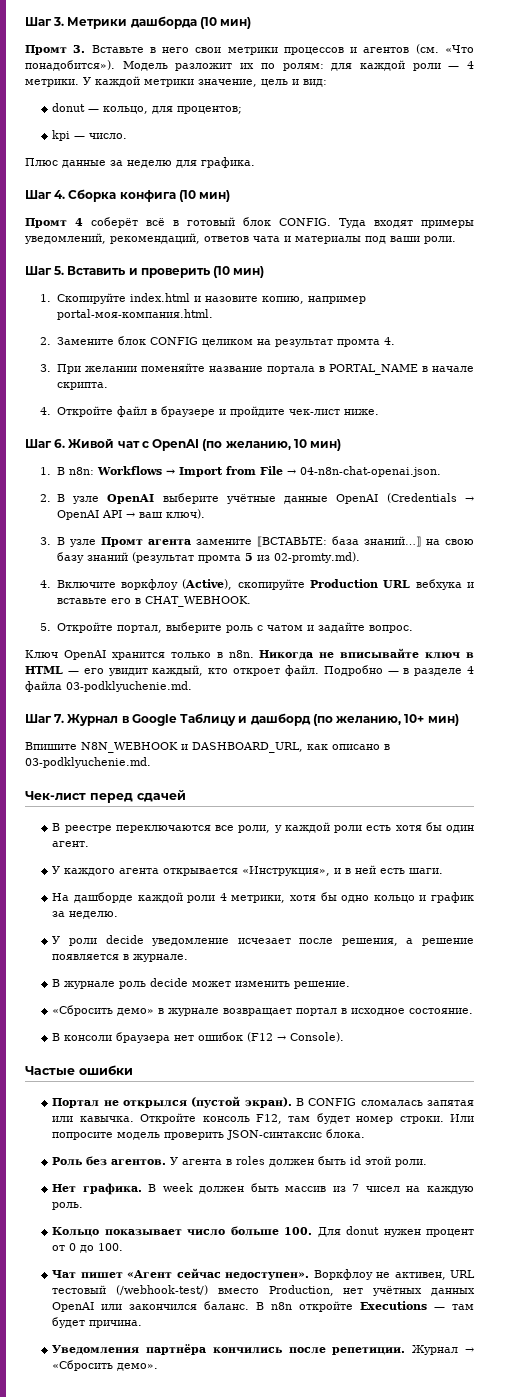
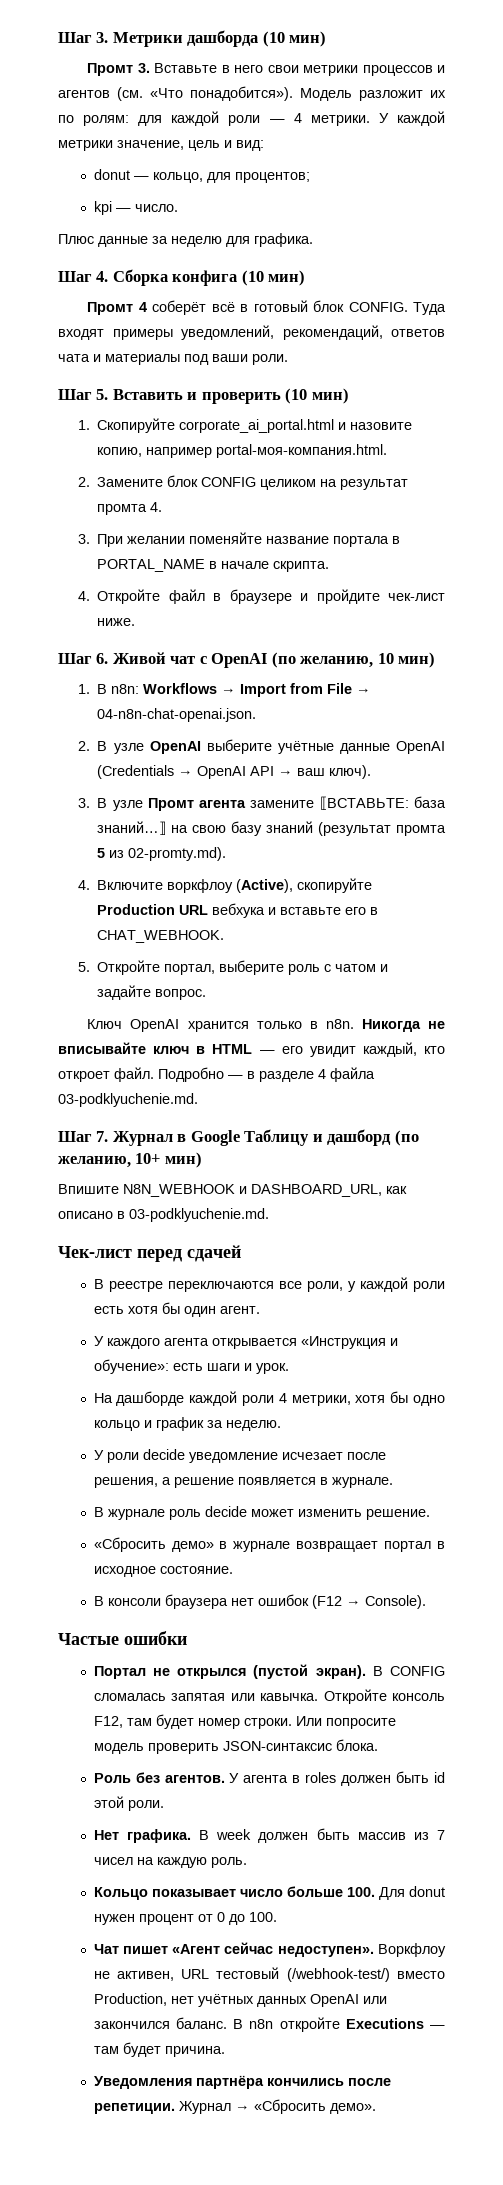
- 1. Скопируйте index.html и назовите копию, например portal-моя-компания.html.
+ 1. Скопируйте corporate_ai_portal.html и назовите копию, например portal-моя-компания.html.
- У каждого агента открывается «Инструкция», и в ней есть шаги.
+ У каждого агента открывается «Инструкция и обучение»: есть шаги и урок.

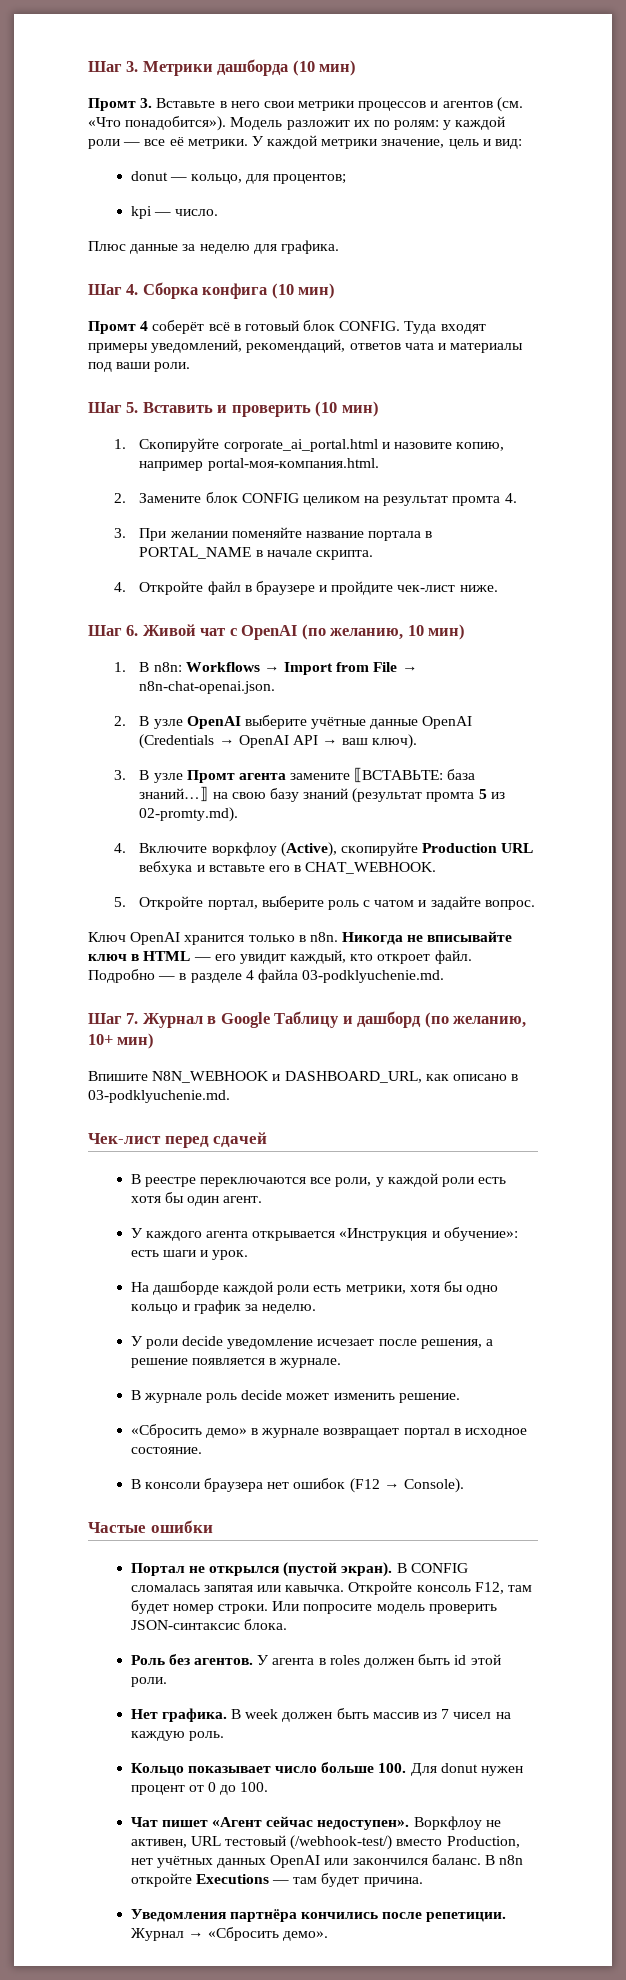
- Модель разложит их по ролям: для каждой роли — 4 метрики.
+ Модель разложит их по ролям: у каждой роли — все её метрики.
- 1. В n8n: Workflows → Import from File → 04-n8n-chat-openai.json.
+ 1. В n8n: Workflows → Import from File → n8n-chat-openai.json.
- На дашборде каждой роли 4 метрики, хотя бы одно кольцо и график за неделю.
+ На дашборде каждой роли есть метрики, хотя бы одно кольцо и график за неделю.

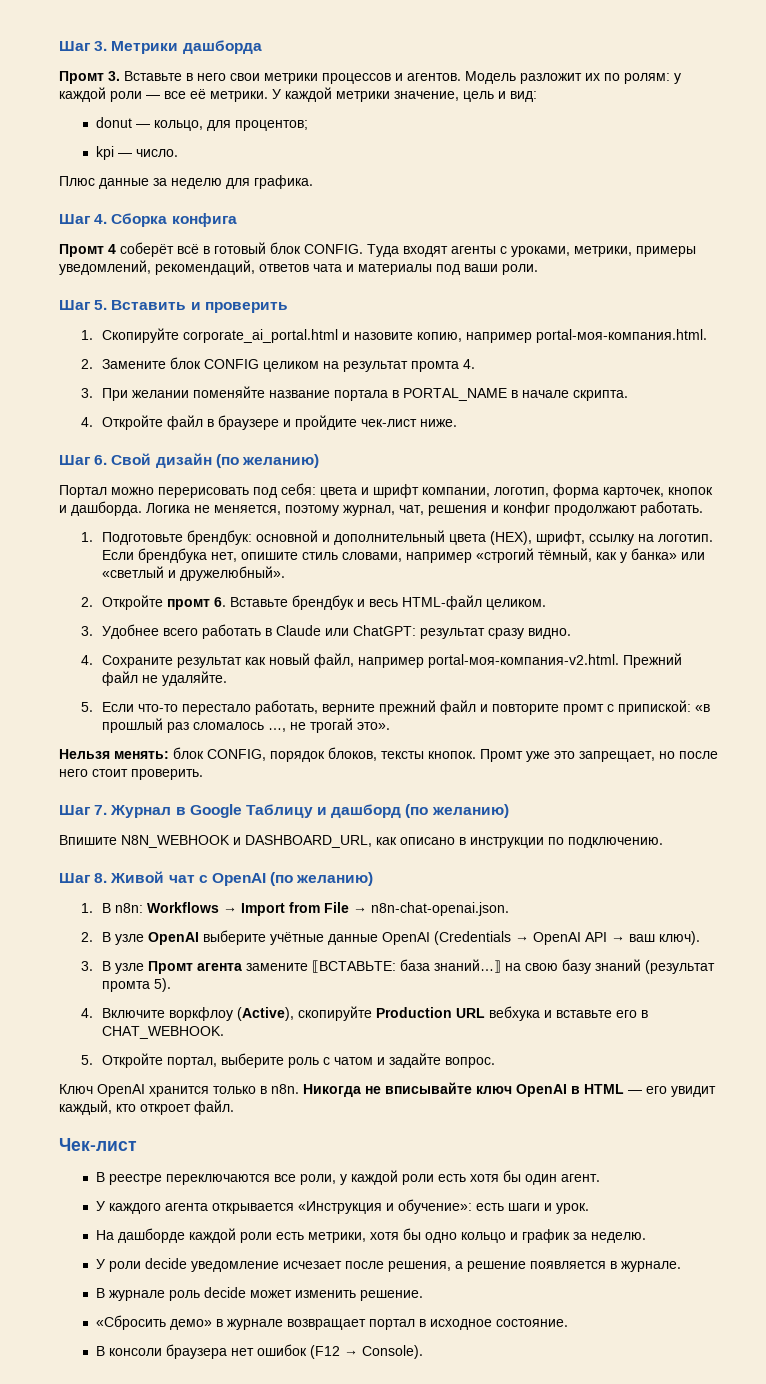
- Шаг 3. Метрики дашборда (10 мин)
+ Шаг 3. Метрики дашборда
- Промт 3. Вставьте в него свои метрики процессов и агентов (см. «Что понадобится»).
+ Промт 3. Вставьте в него свои метрики процессов и агентов.
- Шаг 4. Сборка конфига (10 мин)
+ Шаг 4. Сборка конфига
- Туда входят примеры уведомлений, рекомендаций, ответов чата и материалы под ваши роли.
+ Туда входят агенты с уроками, метрики, примеры уведомлений, рекомендаций, ответов чата и материалы под ваши роли.
- Шаг 5. Вставить и проверить (10 мин)
+ Шаг 5. Вставить и проверить
- Шаг 6. Живой чат с OpenAI (по желанию, 10 мин)
+ Шаг 6. Свой дизайн (по желанию)
+ Портал можно перерисовать под себя: цвета и шрифт компании, логотип, форма карточек, кнопок и дашборда. Логика не меняется, поэтому журнал, чат, решения и конфиг продолжают работать.
+ 1. Подготовьте брендбук: основной и дополнительный цвета (HEX), шрифт, ссылку на логотип. Если брендбука нет, опишите стиль словами, например «строгий тёмный, как у банка» или «светлый и дружелюбный».
+ 2. Откройте промт 6. Вставьте брендбук и весь HTML-файл целиком.
+ 3. Удобнее всего работать в Claude или ChatGPT: результат сразу видно.
+ 4. Сохраните результат как новый файл, например portal-моя-компания-v2.html. Прежний файл не удаляйте.
+ 5. Если что-то перестало работать, верните прежний файл и повторите промт с припиской: «в прошлый раз сломалось …, не трогай это».
+ Нельзя менять: блок CONFIG, порядок блоков, тексты кнопок. Промт уже это запрещает, но после него стоит проверить.
+ Шаг 7. Журнал в Google Таблицу и дашборд (по желанию)
+ Впишите N8N_WEBHOOK и DASHBOARD_URL, как описано в инструкции по подключению.
+ Шаг 8. Живой чат с OpenAI (по желанию)
- 3. В узле Промт агента замените ⟦ВСТАВЬТЕ: база знаний…⟧ на свою базу знаний (результат промта 5 из 02-promty.md).
+ 3. В узле Промт агента замените ⟦ВСТАВЬТЕ: база знаний…⟧ на свою базу знаний (результат промта 5).
- Никогда не вписывайте ключ в HTML — его увидит каждый, кто откроет файл. Подробно — в разделе 4 файла 03-podklyuchenie.md.
- Шаг 7. Журнал в Google Таблицу и дашборд (по желанию, 10+ мин)
- Впишите N8N_WEBHOOK и DASHBOARD_URL, как описано в 03-podklyuchenie.md.
+ Никогда не вписывайте ключ OpenAI в HTML — его увидит каждый, кто откроет файл.
- Чек-лист перед сдачей
+ Чек-лист
- Частые ошибки
- Портал не открылся (пустой экран). В CONFIG сломалась запятая или кавычка. Откройте консоль F12, там будет номер строки. Или попросите модель проверить JSON-синтаксис блока.
- Роль без агентов. У агента в roles должен быть id этой роли.
- Нет графика. В week должен быть массив из 7 чисел на каждую роль.
- Кольцо показывает число больше 100. Для donut нужен процент от 0 до 100.
- Чат пишет «Агент сейчас недоступен». Воркфлоу не активен, URL тестовый (/webhook-test/) вместо Production, нет учётных данных OpenAI или закончился баланс. В n8n откройте Executions — там будет причина.
- Уведомления партнёра кончились после репетиции. Журнал → «Сбросить демо».

